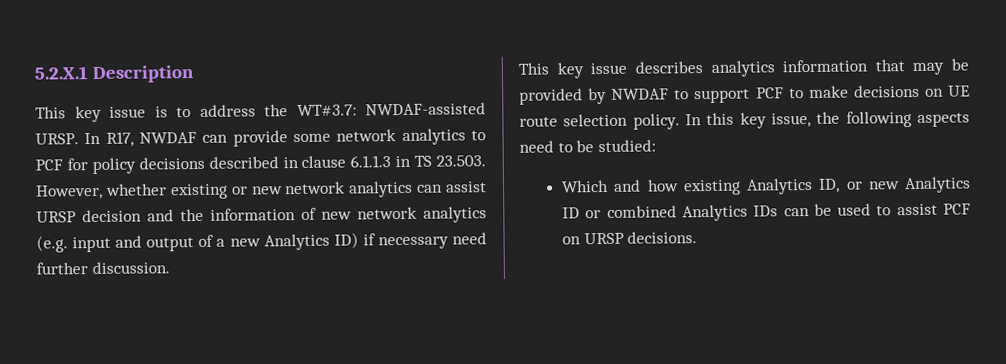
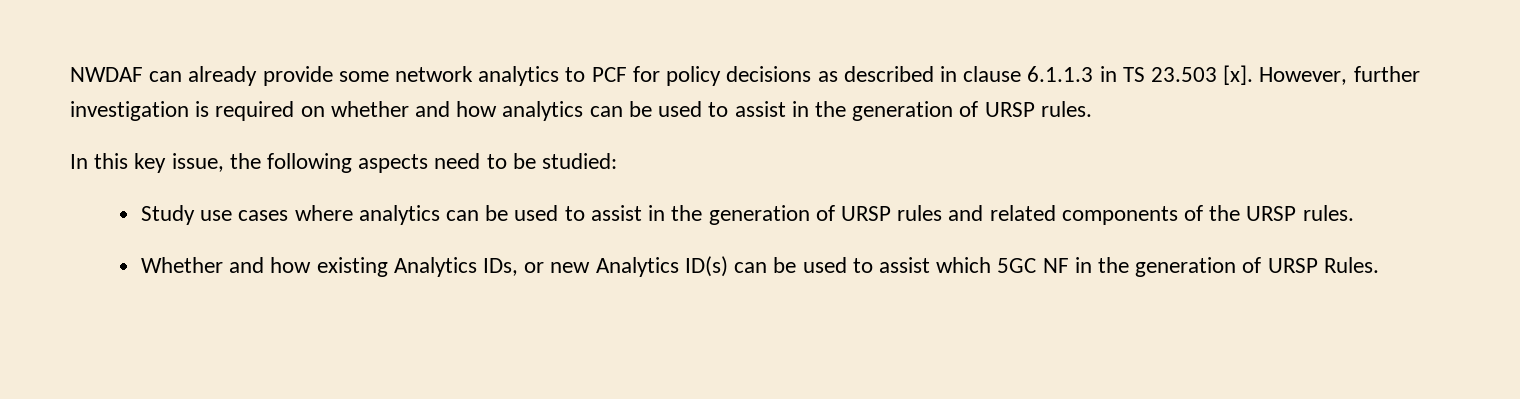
- 5.2.X.1 Description
- This key issue is to address the WT#3.7: NWDAF-assisted URSP. In R17, NWDAF can provide some network analytics to PCF for policy decisions described in clause 6.1.1.3 in TS 23.503. However, whether existing or new network analytics can assist URSP decision and the information of new network analytics (e.g. input and output of a new Analytics ID) if necessary need further discussion.
- This key issue describes analytics information that may be provided by NWDAF to support PCF to make decisions on UE route selection policy. In this key issue, the following aspects need to be studied:
+ NWDAF can already provide some network analytics to PCF for policy decisions as described in clause 6.1.1.3 in TS 23.503 [x]. However, further investigation is required on whether and how analytics can be used to assist in the generation of URSP rules.
+ In this key issue, the following aspects need to be studied:
- Which and how existing Analytics ID, or new Analytics ID or combined Analytics IDs can be used to assist PCF on URSP decisions.
+ Study use cases where analytics can be used to assist in the generation of URSP rules and related components of the URSP rules.
+ Whether and how existing Analytics IDs, or new Analytics ID(s) can be used to assist which 5GC NF in the generation of URSP Rules.

